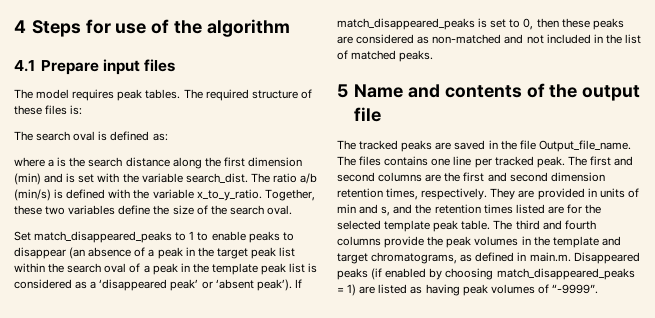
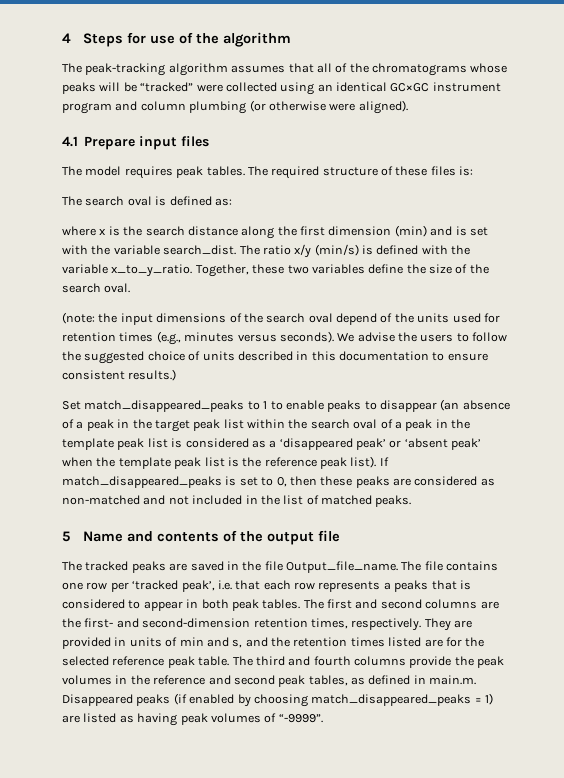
+ The peak-tracking algorithm assumes that all of the chromatograms whose peaks will be “tracked” were collected using an identical GC×GC instrument program and column plumbing (or otherwise were aligned).
- where a is the search distance along the first dimension (min) and is set with the variable search_dist.
+ where x is the search distance along the first dimension (min) and is set with the variable search_dist.
- The ratio a/b (min/s) is defined with the variable x_to_y_ratio.
+ The ratio x/y (min/s) is defined with the variable x_to_y_ratio.
+ (note: the input dimensions of the search oval depend of the units used for retention times (e.g., minutes versus seconds). We advise the users to follow the suggested choice of units described in this documentation to ensure consistent results.)
- Set match_disappeared_peaks to 1 to enable peaks to disappear (an absence of a peak in the target peak list within the search oval of a peak in the template peak list is considered as a ‘disappeared peak’ or ‘absent peak’).
+ Set match_disappeared_peaks to 1 to enable peaks to disappear (an absence of a peak in the target peak list within the search oval of a peak in the template peak list is considered as a ‘disappeared peak’ or ‘absent peak’ when the template peak list is the reference peak list).
- The files contains one line per tracked peak.
+ The file contains one row per ‘tracked peak’, i.e. that each row represents a peaks that is considered to appear in both peak tables.
- The first and second columns are the first and second dimension retention times, respectively.
+ The first and second columns are the first- and second-dimension retention times, respectively.
- They are provided in units of min and s, and the retention times listed are for the selected template peak table.
+ They are provided in units of min and s, and the retention times listed are for the selected reference peak table.
- The third and fourth columns provide the peak volumes in the template and target chromatograms, as defined in main.m. Disappeared peaks (if enabled by choosing match_disappeared_peaks = 1) are listed as having peak volumes of “-9999”.
+ The third and fourth columns provide the peak volumes in the reference and second peak tables, as defined in main.m. Disappeared peaks (if enabled by choosing match_disappeared_peaks = 1) are listed as having peak volumes of “-9999”.

